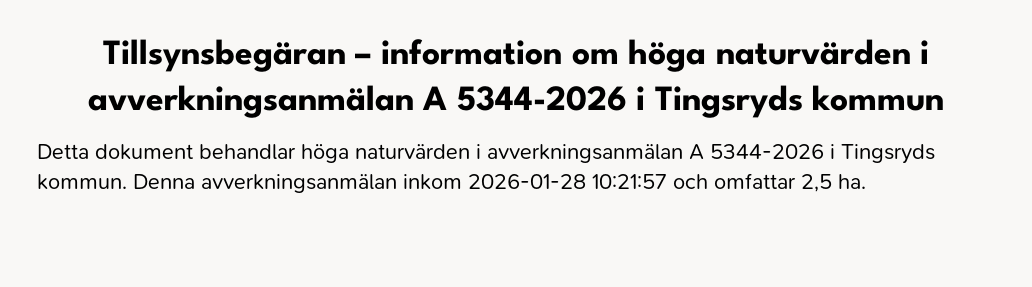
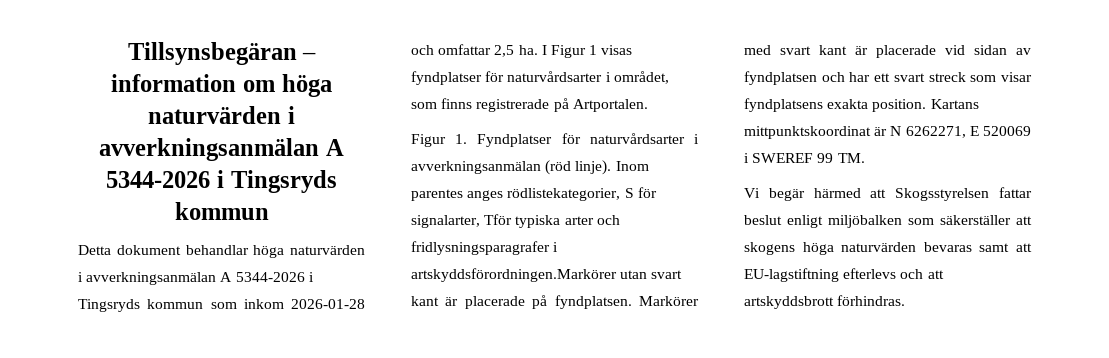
- Detta dokument behandlar höga naturvärden i avverkningsanmälan A 5344-2026 i Tingsryds kommun. Denna avverkningsanmälan inkom 2026-01-28 10:21:57 och omfattar 2,5 ha.
+ Detta dokument behandlar höga naturvärden i avverkningsanmälan A 5344-2026 i Tingsryds kommun som inkom 2026-01-28 och omfattar 2,5 ha.
+ I Figur 1 visas fyndplatser för naturvårdsarter i området, som finns registrerade på Artportalen.
+ Figur 1. Fyndplatser för naturvårdsarter i avverkningsanmälan (röd linje). Inom parentes anges rödlistekategorier, S för signalarter, Tför typiska arter och fridlysningsparagrafer i artskyddsförordningen.Markörer utan svart kant är placerade på fyndplatsen. Markörer med svart kant är placerade vid sidan av fyndplatsen och har ett svart streck som visar fyndplatsens exakta position. Kartans mittpunktskoordinat är N 6262271, E 520069 i SWEREF 99 TM.
+ Vi begär härmed att Skogsstyrelsen fattar beslut enligt miljöbalken som säkerställer att skogens höga naturvärden bevaras samt att EU-lagstiftning efterlevs och att artskyddsbrott förhindras.

